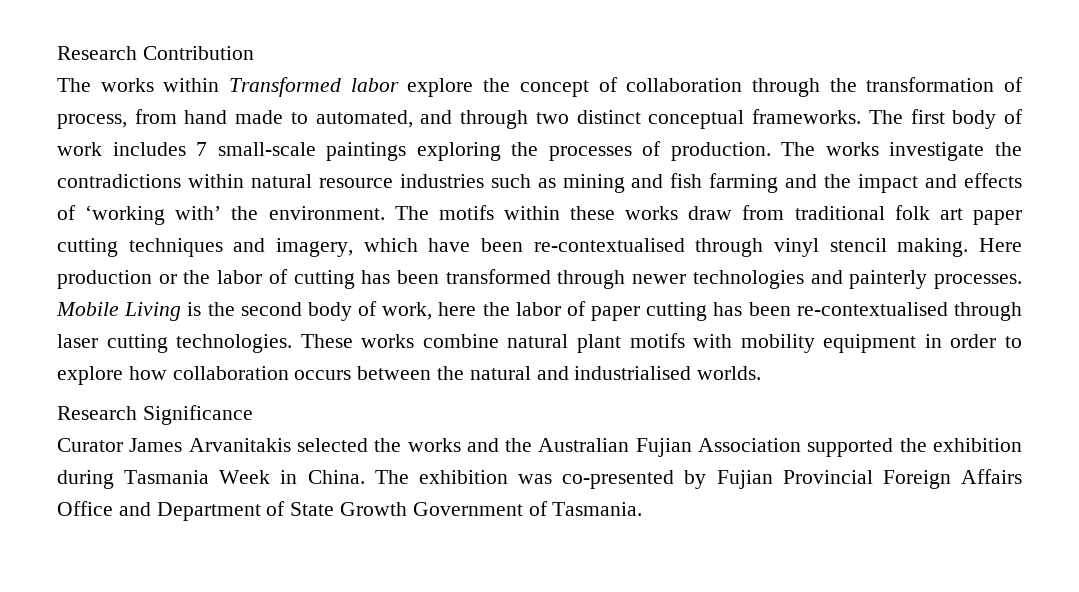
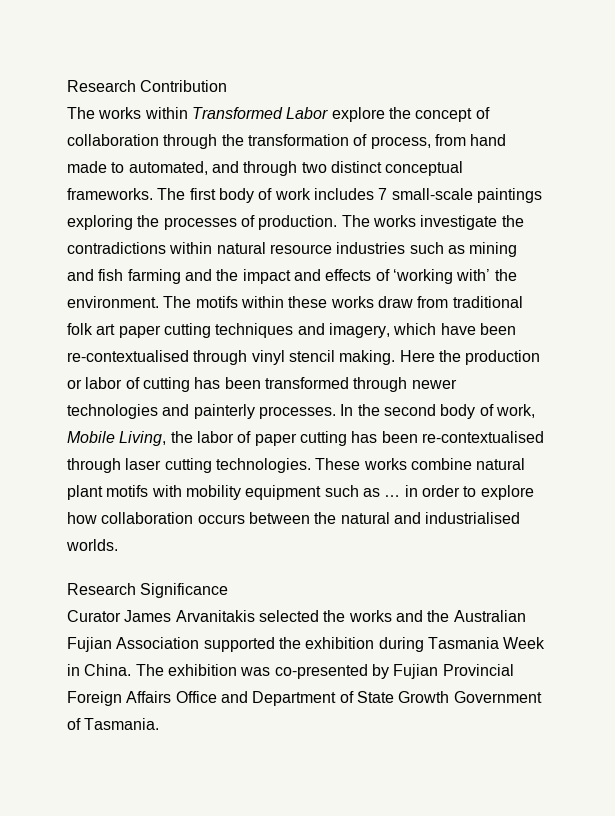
- The works within Transformed labor explore the concept of collaboration through the transformation of process, from hand made to automated, and through two distinct conceptual frameworks.
+ The works within Transformed Labor explore the concept of collaboration through the transformation of process, from hand made to automated, and through two distinct conceptual frameworks.
- Here production or the labor of cutting has been transformed through newer technologies and painterly processes.
+ Here the production or labor of cutting has been transformed through newer technologies and painterly processes.
- Mobile Living is the second body of work, here the labor of paper cutting has been re-contextualised through laser cutting technologies.
+ In the second body of work, Mobile Living, the labor of paper cutting has been re-contextualised through laser cutting technologies.
- These works combine natural plant motifs with mobility equipment in order to explore how collaboration occurs between the natural and industrialised worlds.
+ These works combine natural plant motifs with mobility equipment such as … in order to explore how collaboration occurs between the natural and industrialised worlds.

